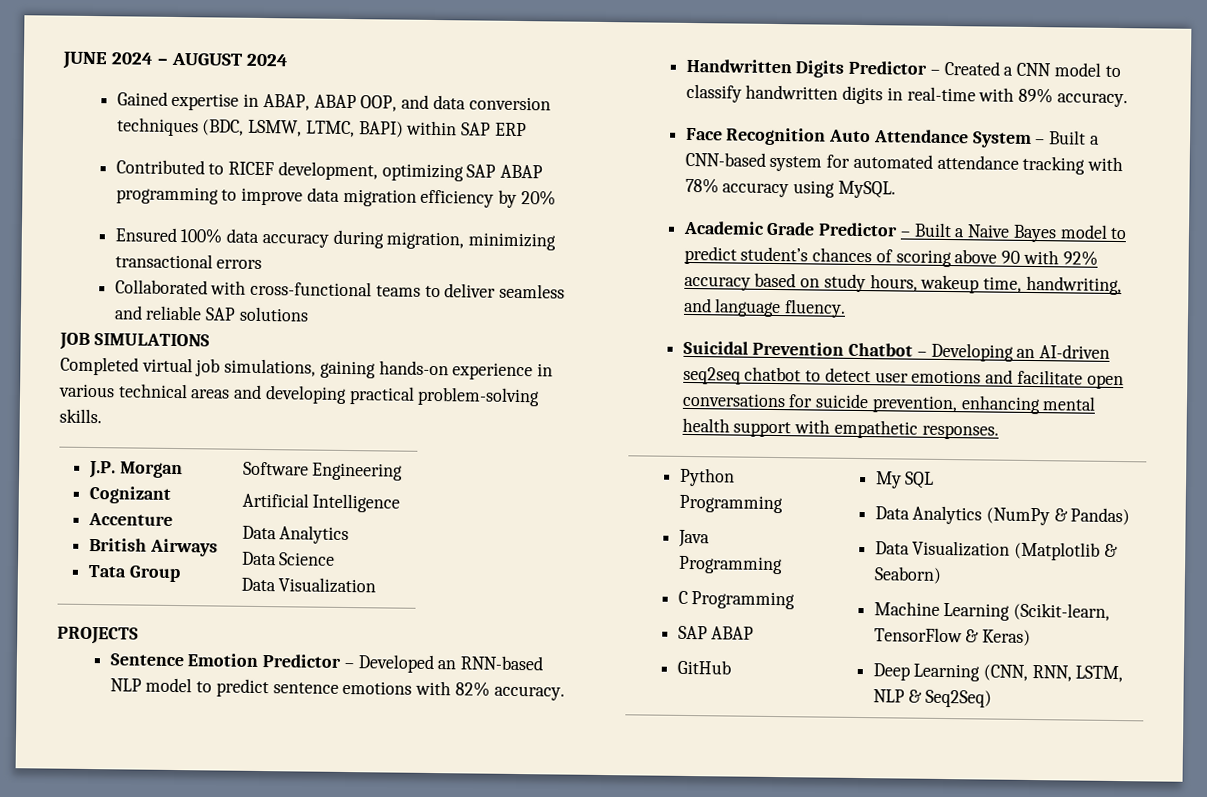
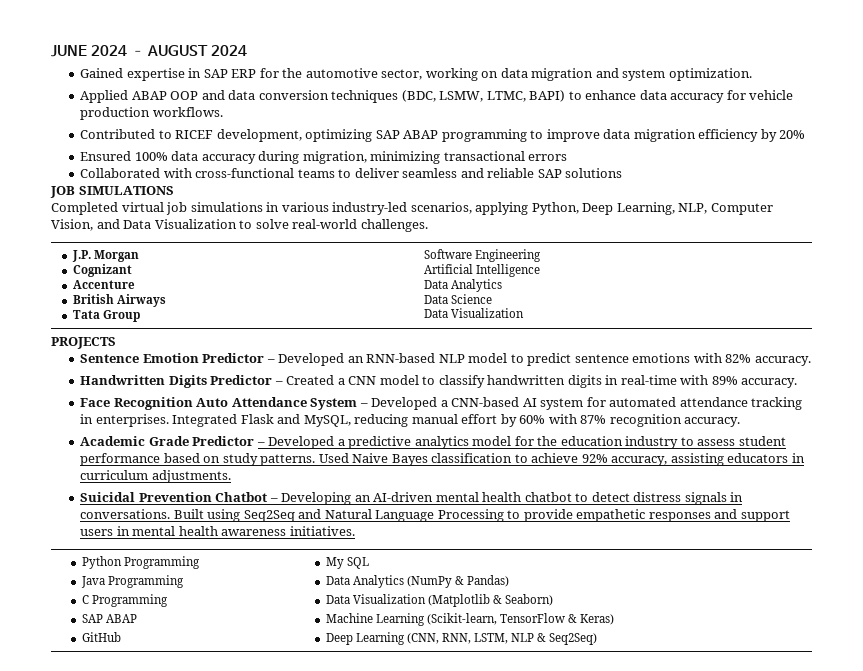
- Gained expertise in ABAP, ABAP OOP, and data conversion techniques (BDC, LSMW, LTMC, BAPI) within SAP ERP
+ Gained expertise in SAP ERP for the automotive sector, working on data migration and system optimization.
+ Applied ABAP OOP and data conversion techniques (BDC, LSMW, LTMC, BAPI) to enhance data accuracy for vehicle production workflows.
- Completed virtual job simulations, gaining hands-on experience in various technical areas and developing practical problem-solving skills.
+ Completed virtual job simulations in various industry-led scenarios, applying Python, Deep Learning, NLP, Computer Vision, and Data Visualization to solve real-world challenges.
- Face Recognition Auto Attendance System – Built a CNN-based system for automated attendance tracking with 78% accuracy using MySQL.
- Academic Grade Predictor – Built a Naive Bayes model to predict student’s chances of scoring above 90 with 92% accuracy based on study hours, wakeup time, handwriting, and language fluency.
+ Face Recognition Auto Attendance System – Developed a CNN-based AI system for automated attendance tracking in enterprises. Integrated Flask and MySQL, reducing manual effort by 60% with 87% recognition accuracy.
+ Academic Grade Predictor – Developed a predictive analytics model for the education industry to assess student performance based on study patterns. Used Naive Bayes classification to achieve 92% accuracy, assisting educators in curriculum adjustments.
- Suicidal Prevention Chatbot – Developing an AI-driven seq2seq chatbot to detect user emotions and facilitate open conversations for suicide prevention, enhancing mental health support with empathetic responses.
+ Suicidal Prevention Chatbot – Developing an AI-driven mental health chatbot to detect distress signals in conversations. Built using Seq2Seq and Natural Language Processing to provide empathetic responses and support users in mental health awareness initiatives.

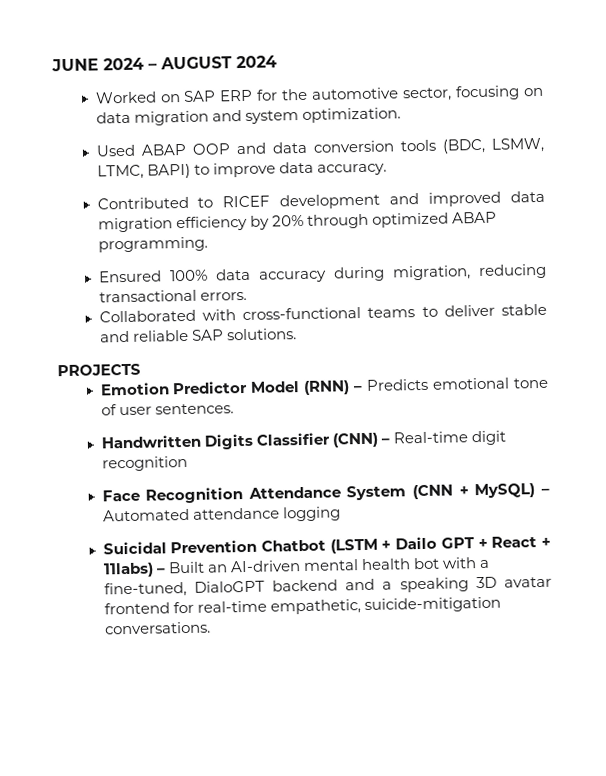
- Gained expertise in SAP ERP for the automotive sector, working on data migration and system optimization.
+ Worked on SAP ERP for the automotive sector, focusing on data migration and system optimization.
- Applied ABAP OOP and data conversion techniques (BDC, LSMW, LTMC, BAPI) to enhance data accuracy for vehicle production workflows.
- Contributed to RICEF development, optimizing SAP ABAP programming to improve data migration efficiency by 20%
+ Used ABAP OOP and data conversion tools (BDC, LSMW, LTMC, BAPI) to improve data accuracy.
+ Contributed to RICEF development and improved data migration efficiency by 20% through optimized ABAP programming.
- Ensured 100% data accuracy during migration, minimizing transactional errors
+ Ensured 100% data accuracy during migration, reducing transactional errors.
- Collaborated with cross-functional teams to deliver seamless and reliable SAP solutions
- JOB SIMULATIONS
- Completed virtual job simulations in various industry-led scenarios, applying Python, Deep Learning, NLP, Computer Vision, and Data Visualization to solve real-world challenges.
- J.P. Morgan
- Cognizant
- Accenture
- British Airways
- Tata Group | Software Engineering
- Artificial Intelligence
- Data Analytics
- Data Science
- Data Visualization
+ Collaborated with cross-functional teams to deliver stable and reliable SAP solutions.
- Sentence Emotion Predictor – Developed an RNN-based NLP model to predict sentence emotions with 82% accuracy.
- Handwritten Digits Predictor – Created a CNN model to classify handwritten digits in real-time with 89% accuracy.
+ Emotion Predictor Model (RNN) – Predicts emotional tone of user sentences.
+ Handwritten Digits Classifier (CNN) – Real-time digit recognition
- Face Recognition Auto Attendance System – Developed a CNN-based AI system for automated attendance tracking in enterprises. Integrated Flask and MySQL, reducing manual effort by 60% with 87% recognition accuracy.
- Academic Grade Predictor – Developed a predictive analytics model for the education industry to assess student performance based on study patterns. Used Naive Bayes classification to achieve 92% accuracy, assisting educators in curriculum adjustments.
- Suicidal Prevention Chatbot – Developing an AI-driven mental health chatbot to detect distress signals in conversations. Built using Seq2Seq and Natural Language Processing to provide empathetic responses and support users in mental health awareness initiatives.
- Python Programming
- Java Programming
- C Programming
- SAP ABAP
- GitHub | My SQL
- Data Analytics (NumPy & Pandas)
- Data Visualization (Matplotlib & Seaborn)
- Machine Learning (Scikit-learn, TensorFlow & Keras)
- Deep Learning (CNN, RNN, LSTM, NLP & Seq2Seq)
+ Face Recognition Attendance System (CNN + MySQL) – Automated attendance logging
+ Suicidal Prevention Chatbot (LSTM + Dailo GPT + React + 11labs) – Built an AI-driven mental health bot with a fine-tuned, DialoGPT backend and a speaking 3D avatar frontend for real-time empathetic, suicide-mitigation conversations.

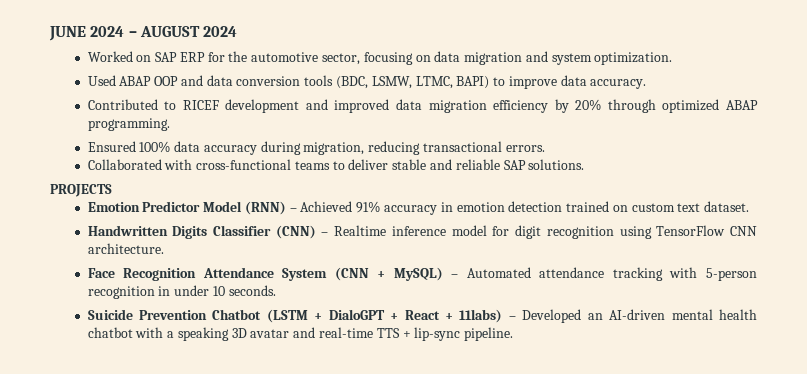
- Emotion Predictor Model (RNN) – Predicts emotional tone of user sentences.
+ Emotion Predictor Model (RNN) – Achieved 91% accuracy in emotion detection trained on custom text dataset.
- Handwritten Digits Classifier (CNN) – Real-time digit recognition
+ Handwritten Digits Classifier (CNN) – Realtime inference model for digit recognition using TensorFlow CNN architecture.
- Face Recognition Attendance System (CNN + MySQL) – Automated attendance logging
- Suicidal Prevention Chatbot (LSTM + Dailo GPT + React + 11labs) – Built an AI-driven mental health bot with a fine-tuned, DialoGPT backend and a speaking 3D avatar frontend for real-time empathetic, suicide-mitigation conversations.
+ Face Recognition Attendance System (CNN + MySQL) – Automated attendance tracking with 5-person recognition in under 10 seconds.
+ Suicide Prevention Chatbot (LSTM + DialoGPT + React + 11labs) – Developed an AI-driven mental health chatbot with a speaking 3D avatar and real-time TTS + lip-sync pipeline.

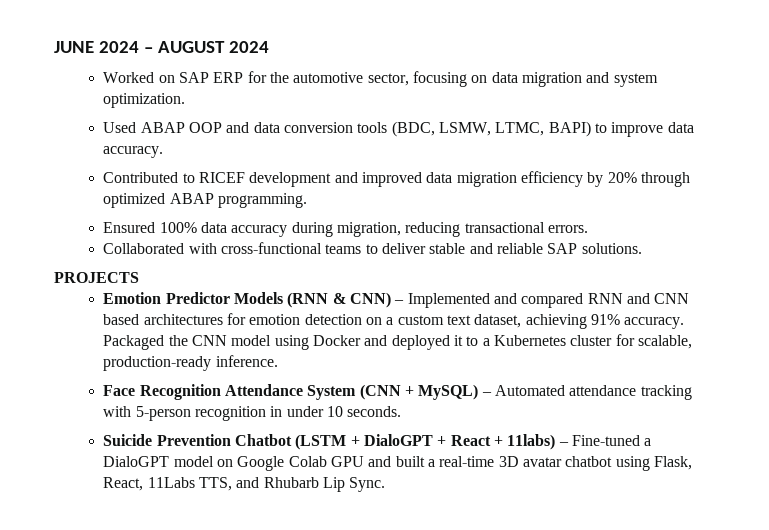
- Emotion Predictor Model (RNN) – Achieved 91% accuracy in emotion detection trained on custom text dataset.
- Handwritten Digits Classifier (CNN) – Realtime inference model for digit recognition using TensorFlow CNN architecture.
+ Emotion Predictor Models (RNN & CNN) – Implemented and compared RNN and CNN based architectures for emotion detection on a custom text dataset, achieving 91% accuracy. Packaged the CNN model using Docker and deployed it to a Kubernetes cluster for scalable, production-ready inference.
- Suicide Prevention Chatbot (LSTM + DialoGPT + React + 11labs) – Developed an AI-driven mental health chatbot with a speaking 3D avatar and real-time TTS + lip-sync pipeline.
+ Suicide Prevention Chatbot (LSTM + DialoGPT + React + 11labs) – Fine-tuned a DialoGPT model on Google Colab GPU and built a real-time 3D avatar chatbot using Flask, React, 11Labs TTS, and Rhubarb Lip Sync.

